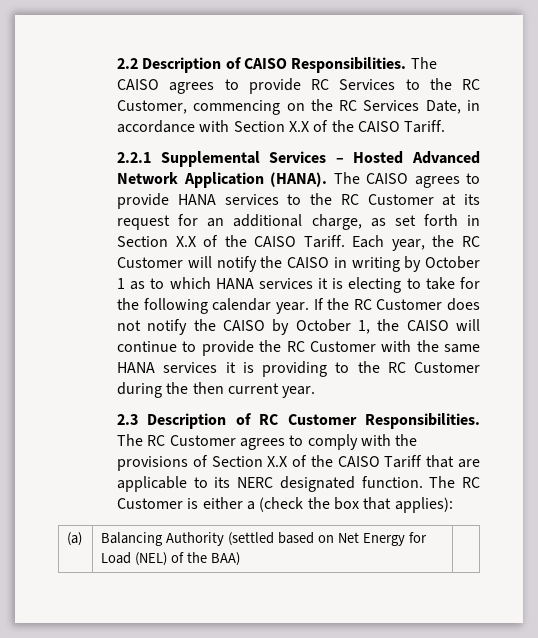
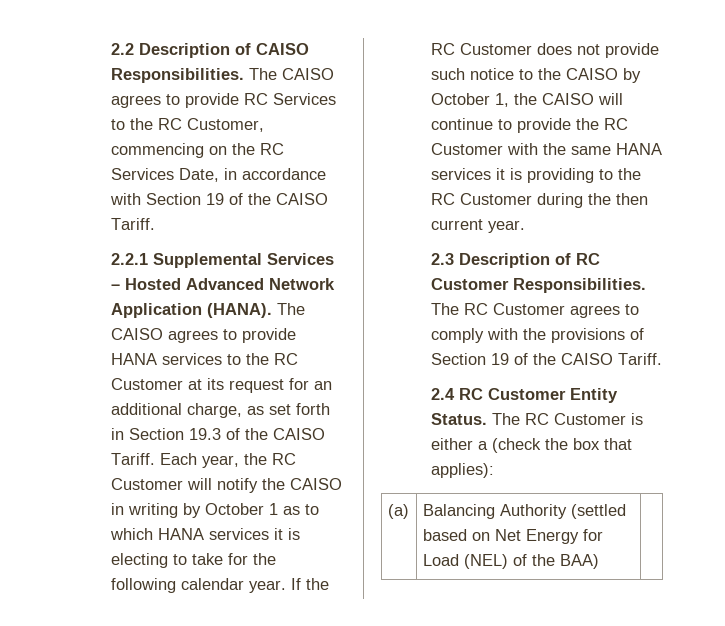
- The CAISO agrees to provide RC Services to the RC Customer, commencing on the RC Services Date, in accordance with Section X.X of the CAISO Tariff.
+ The CAISO agrees to provide RC Services to the RC Customer, commencing on the RC Services Date, in accordance with Section 19 of the CAISO Tariff.
- The CAISO agrees to provide HANA services to the RC Customer at its request for an additional charge, as set forth in Section X.X of the CAISO Tariff.
+ The CAISO agrees to provide HANA services to the RC Customer at its request for an additional charge, as set forth in Section 19.3 of the CAISO Tariff.
- If the RC Customer does not notify the CAISO by October 1, the CAISO will continue to provide the RC Customer with the same HANA services it is providing to the RC Customer during the then current year.
+ If the RC Customer does not provide such notice to the CAISO by October 1, the CAISO will continue to provide the RC Customer with the same HANA services it is providing to the RC Customer during the then current year.
- The RC Customer agrees to comply with the provisions of Section X.X of the CAISO Tariff that are applicable to its NERC designated function.
+ The RC Customer agrees to comply with the provisions of Section 19 of the CAISO Tariff.
+ 2.4 RC Customer Entity Status.

